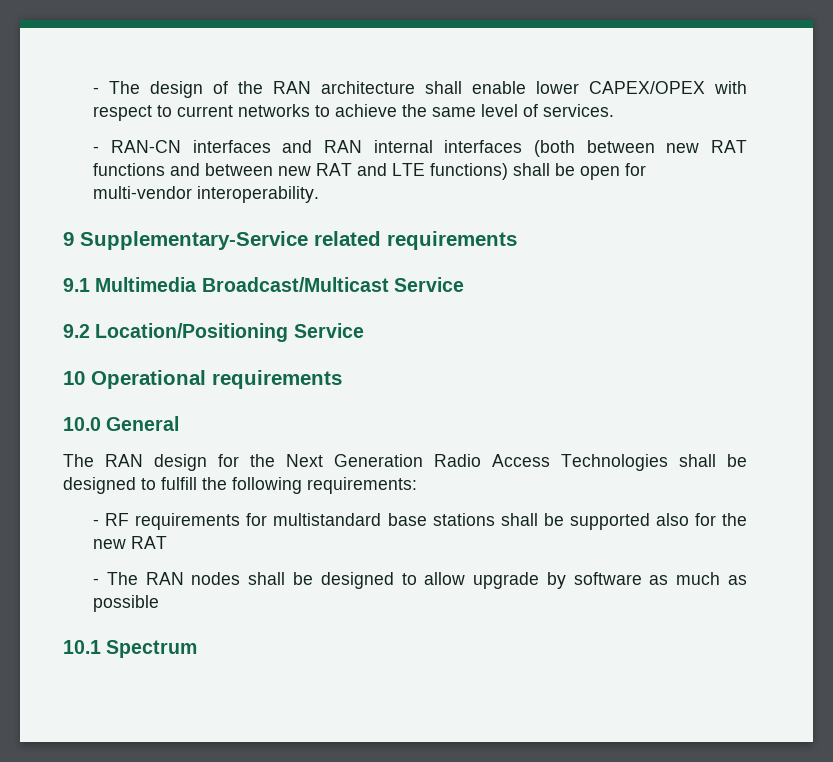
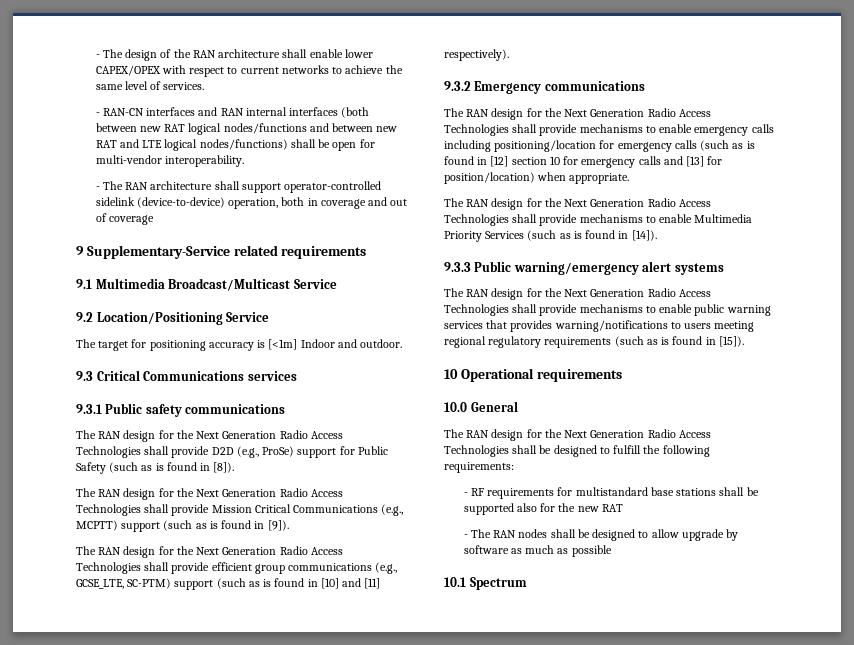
- - RAN-CN interfaces and RAN internal interfaces (both between new RAT functions and between new RAT and LTE functions) shall be open for multi-vendor interoperability.
+ - RAN-CN interfaces and RAN internal interfaces (both between new RAT logical nodes/functions and between new RAT and LTE logical nodes/functions) shall be open for multi-vendor interoperability.
+ - The RAN architecture shall support operator-controlled sidelink (device-to-device) operation, both in coverage and out of coverage
+ The target for positioning accuracy is [<1m] Indoor and outdoor.
+ 9.3 Critical Communications services
+ 9.3.1 Public safety communications
+ The RAN design for the Next Generation Radio Access Technologies shall provide D2D (e.g., ProSe) support for Public Safety (such as is found in [8]).
+ The RAN design for the Next Generation Radio Access Technologies shall provide Mission Critical Communications (e.g., MCPTT) support (such as is found in [9]).
+ The RAN design for the Next Generation Radio Access Technologies shall provide efficient group communications (e.g., GCSE_LTE, SC-PTM) support (such as is found in [10] and [11] respectively).
+ 9.3.2 Emergency communications
+ The RAN design for the Next Generation Radio Access Technologies shall provide mechanisms to enable emergency calls including positioning/location for emergency calls (such as is found in [12] section 10 for emergency calls and [13] for position/location) when appropriate.
+ The RAN design for the Next Generation Radio Access Technologies shall provide mechanisms to enable Multimedia Priority Services (such as is found in [14]).
+ 9.3.3 Public warning/emergency alert systems
+ The RAN design for the Next Generation Radio Access Technologies shall provide mechanisms to enable public warning services that provides warning/notifications to users meeting regional regulatory requirements (such as is found in [15]).

